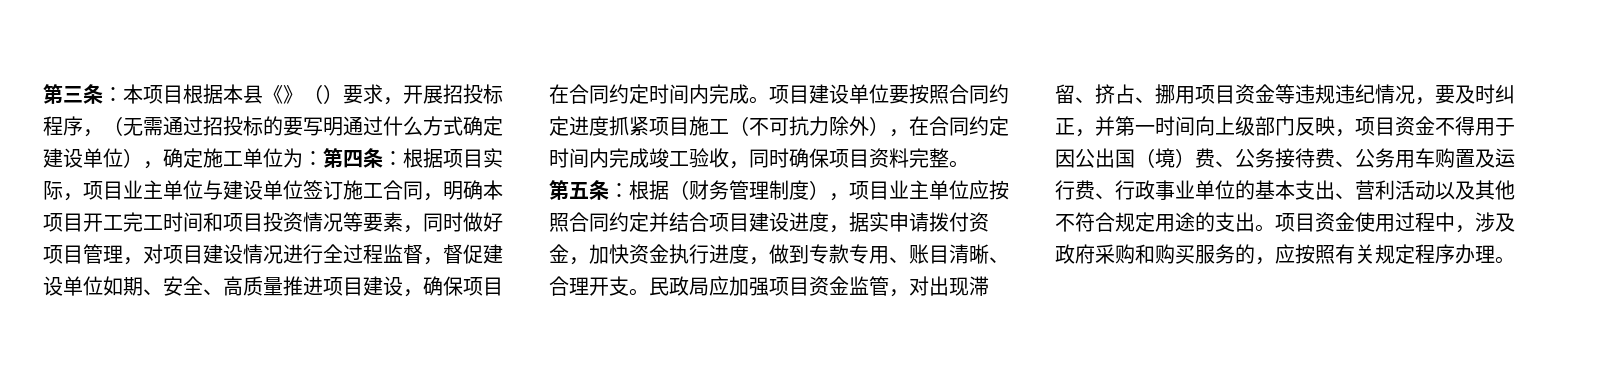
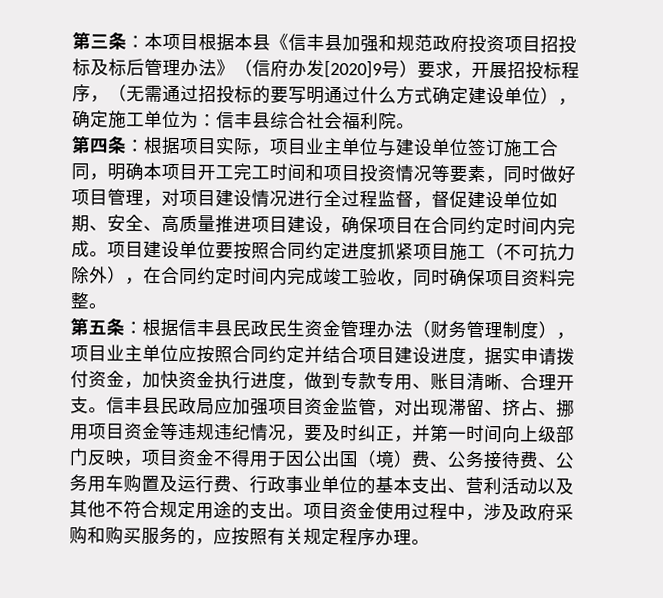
- 本项目根据本县《》（）要求，开展招投标程序，（无需通过招投标的要写明通过什么方式确定建设单位），确定施工单位为：第四条：
+ 本项目根据本县《信丰县加强和规范政府投资项目招投标及标后管理办法》（信府办发[2020]9号）要求，开展招投标程序，（无需通过招投标的要写明通过什么方式确定建设单位），确定施工单位为：信丰县综合社会福利院。
+ 第四条：
- 第五条：根据（财务管理制度），项目业主单位应按照合同约定并结合项目建设进度，据实申请拨付资金，加快资金执行进度，做到专款专用、账目清晰、合理开支。
+ 第五条：根据信丰县民政民生资金管理办法（财务管理制度），项目业主单位应按照合同约定并结合项目建设进度，据实申请拨付资金，加快资金执行进度，做到专款专用、账目清晰、合理开支。
- 民政局应加强项目资金监管，对出现滞留、挤占、挪用项目资金等违规违纪情况，要及时纠正，并第一时间向上级部门反映，项目资金不得用于因公出国（境）费、公务接待费、公务用车购置及运行费、行政事业单位的基本支出、营利活动以及其他不符合规定用途的支出。
+ 信丰县民政局应加强项目资金监管，对出现滞留、挤占、挪用项目资金等违规违纪情况，要及时纠正，并第一时间向上级部门反映，项目资金不得用于因公出国（境）费、公务接待费、公务用车购置及运行费、行政事业单位的基本支出、营利活动以及其他不符合规定用途的支出。

